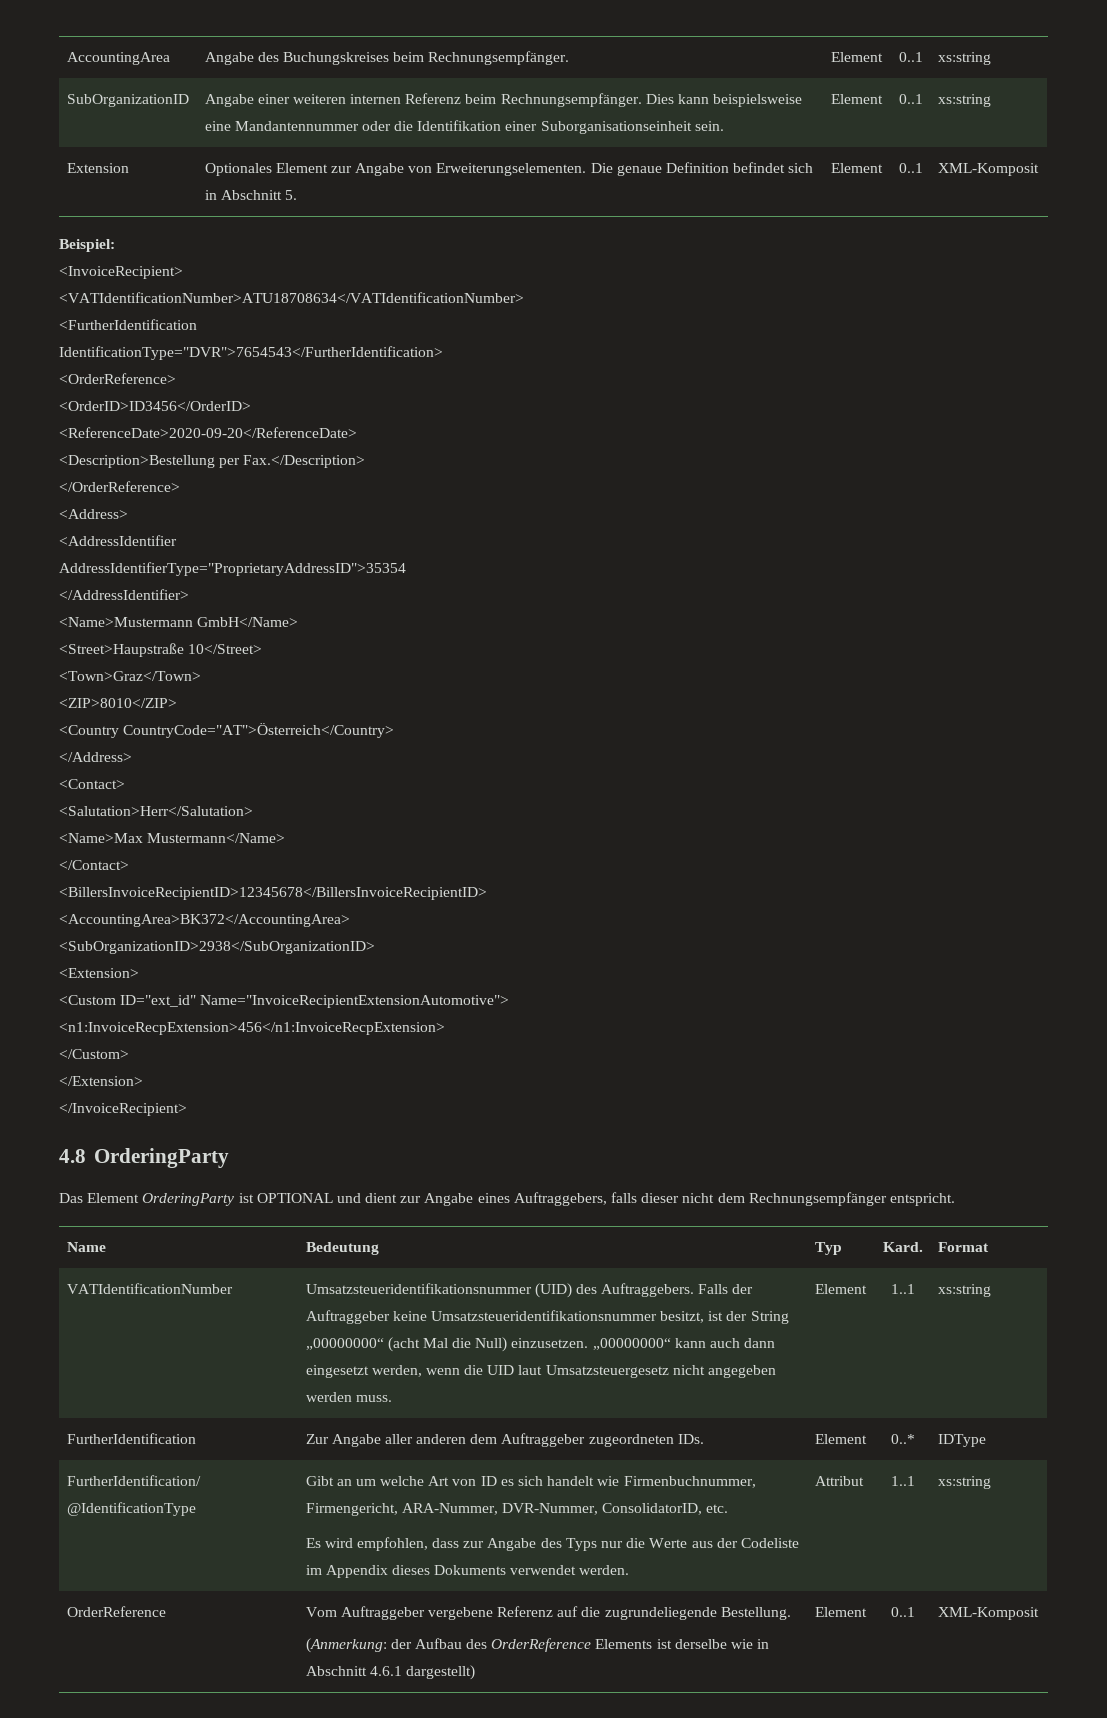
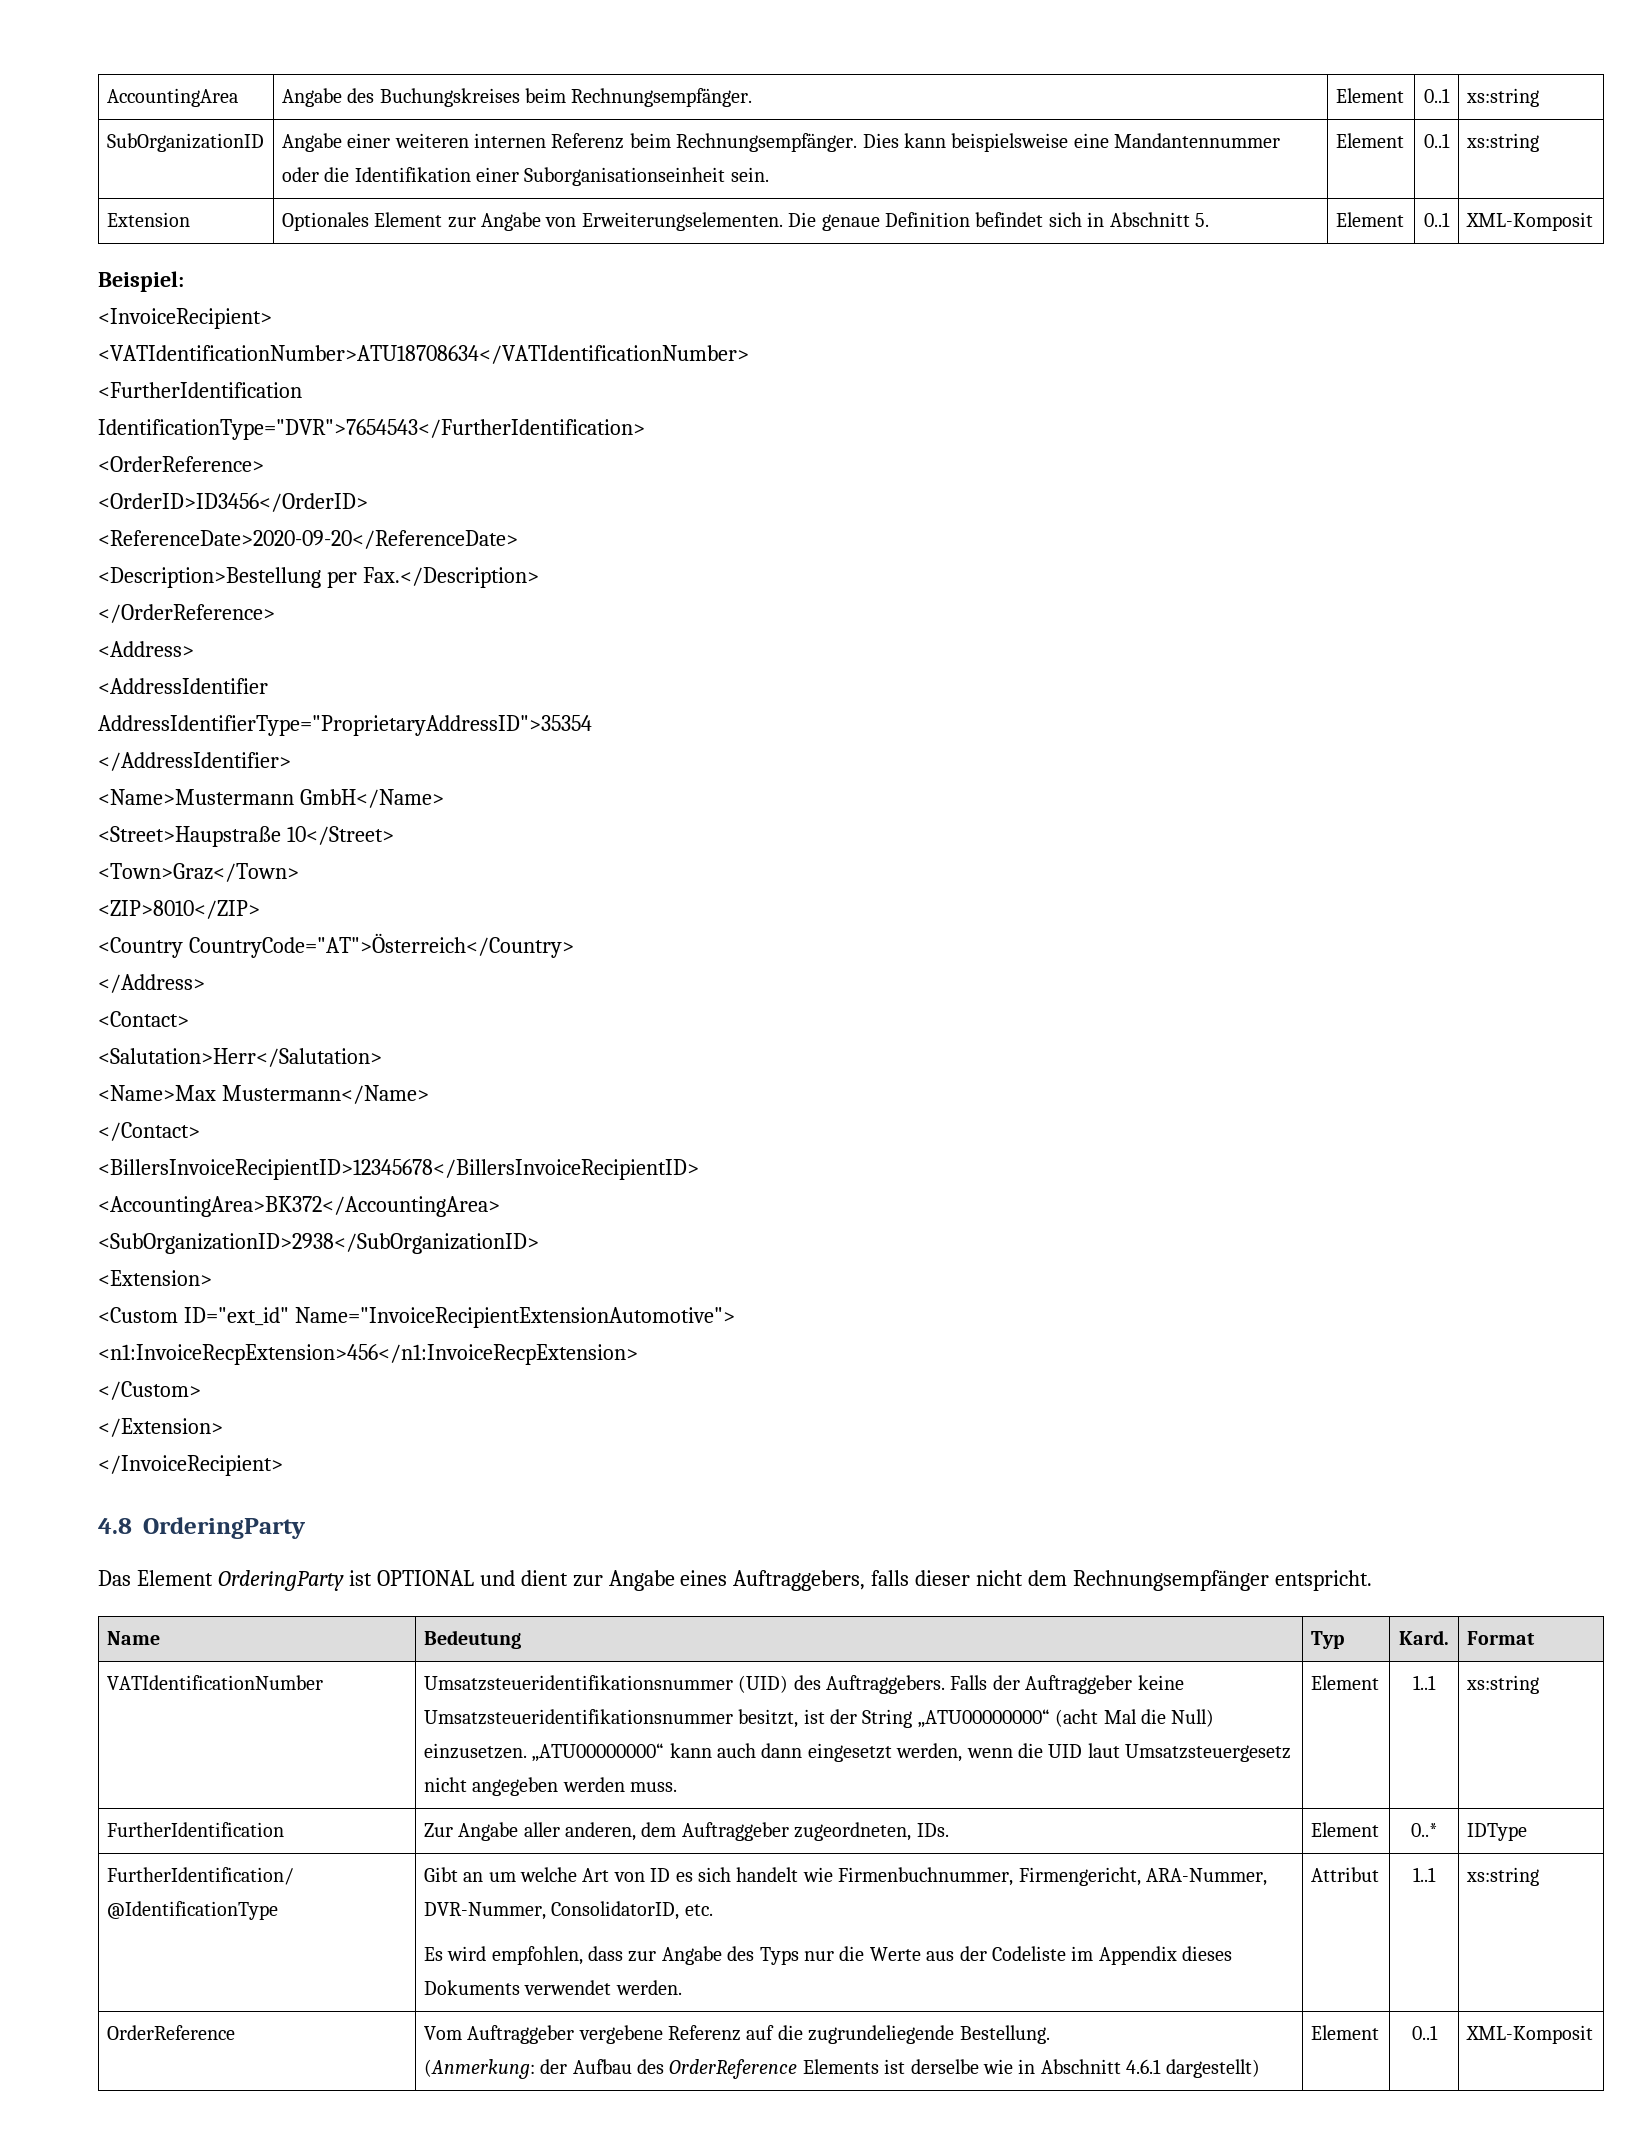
- VATIdentificationNumber | Umsatzsteueridentifikationsnummer (UID) des Auftraggebers. Falls der Auftraggeber keine Umsatzsteueridentifikationsnummer besitzt, ist der String „00000000“ (acht Mal die Null) einzusetzen. „00000000“ kann auch dann eingesetzt werden, wenn die UID laut Umsatzsteuergesetz nicht angegeben werden muss. | Element | 1..1 | xs:string
+ VATIdentificationNumber | Umsatzsteueridentifikationsnummer (UID) des Auftraggebers. Falls der Auftraggeber keine Umsatzsteueridentifikationsnummer besitzt, ist der String „ATU00000000“ (acht Mal die Null) einzusetzen. „ATU00000000“ kann auch dann eingesetzt werden, wenn die UID laut Umsatzsteuergesetz nicht angegeben werden muss. | Element | 1..1 | xs:string
- FurtherIdentification | Zur Angabe aller anderen dem Auftraggeber zugeordneten IDs. | Element | 0..* | IDType
+ FurtherIdentification | Zur Angabe aller anderen, dem Auftraggeber zugeordneten, IDs. | Element | 0..* | IDType

